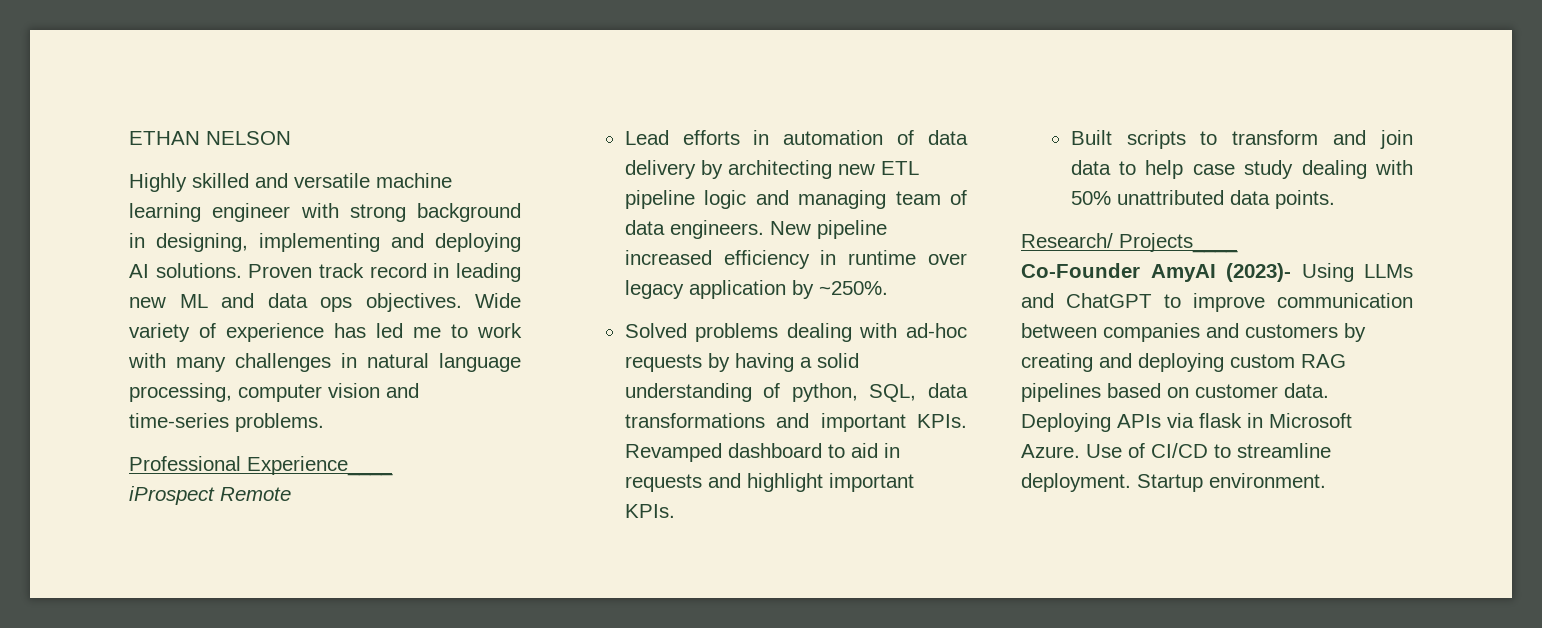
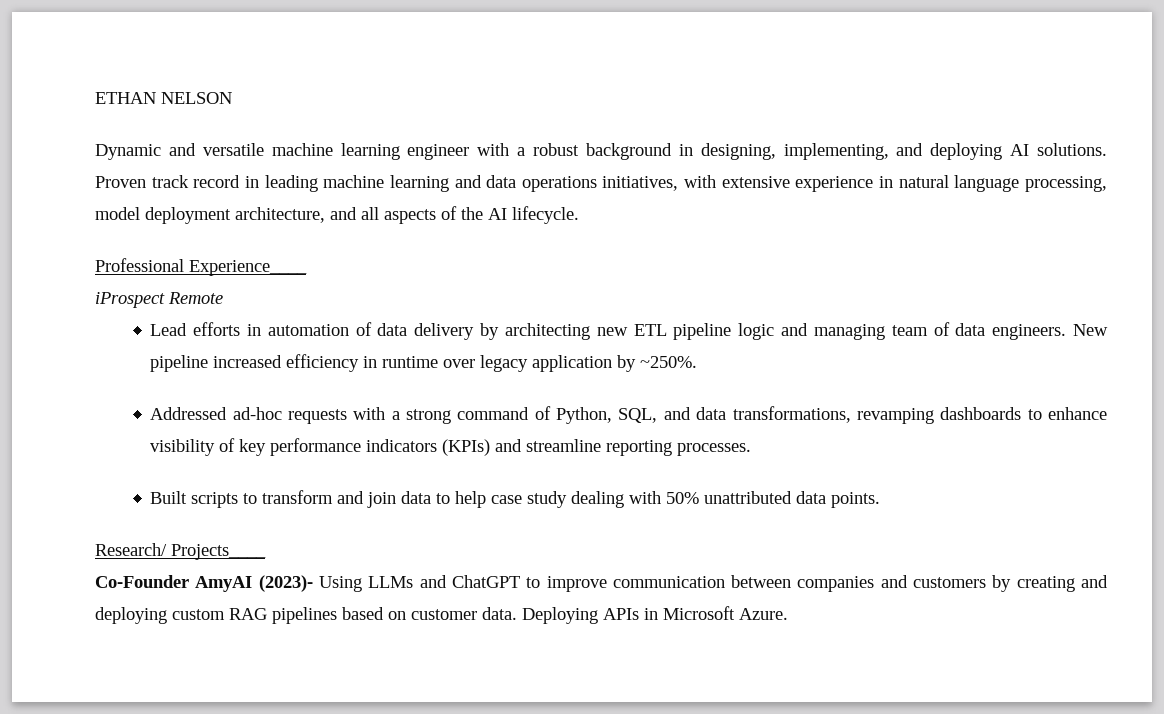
- Highly skilled and versatile machine learning engineer with strong background in designing, implementing and deploying AI solutions.
+ Dynamic and versatile machine learning engineer with a robust background in designing, implementing, and deploying AI solutions.
- Proven track record in leading new ML and data ops objectives. Wide variety of experience has led me to work with many challenges in natural language processing, computer vision and time-series problems.
+ Proven track record in leading machine learning and data operations initiatives, with extensive experience in natural language processing, model deployment architecture, and all aspects of the AI lifecycle.
- Solved problems dealing with ad-hoc requests by having a solid understanding of python, SQL, data transformations and important KPIs. Revamped dashboard to aid in requests and highlight important KPIs.
+ Addressed ad-hoc requests with a strong command of Python, SQL, and data transformations, revamping dashboards to enhance visibility of key performance indicators (KPIs) and streamline reporting processes.
- Deploying APIs via flask in Microsoft Azure. Use of CI/CD to streamline deployment. Startup environment.
+ Deploying APIs in Microsoft Azure.

